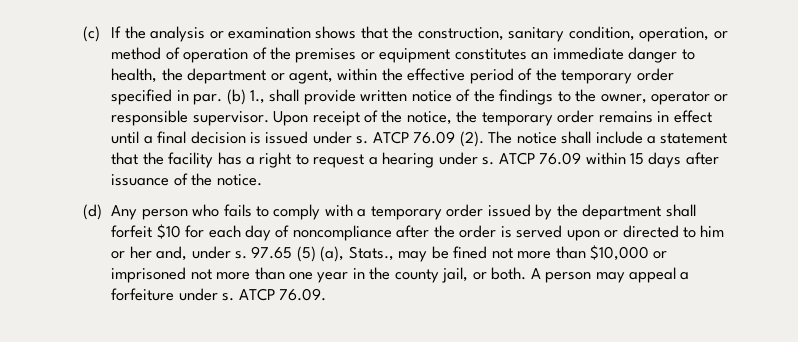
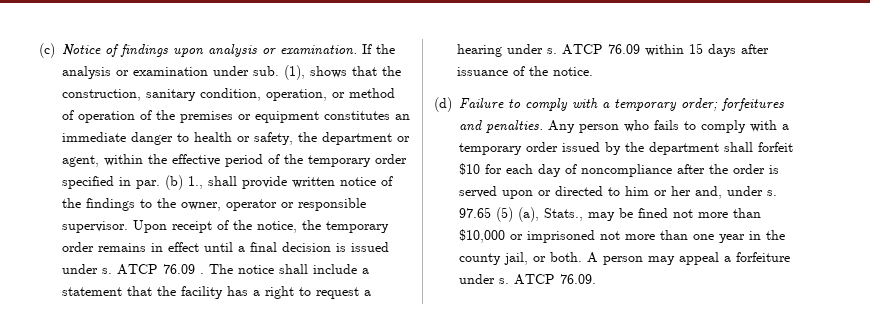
- (c) If the analysis or examination shows that the construction, sanitary condition, operation, or method of operation of the premises or equipment constitutes an immediate danger to health, the department or agent, within the effective period of the temporary order specified in par.
+ (c) Notice of findings upon analysis or examination. If the analysis or examination under sub. (1), shows that the construction, sanitary condition, operation, or method of operation of the premises or equipment constitutes an immediate danger to health or safety, the department or agent, within the effective period of the temporary order specified in par.
- ATCP 76.09 (2).
+ ATCP 76.09 .
- (d) Any person who fails to comply with a temporary order issued by the department shall forfeit $10 for each day of noncompliance after the order is served upon or directed to him or her and, under s.
+ (d) Failure to comply with a temporary order; forfeitures and penalties. Any person who fails to comply with a temporary order issued by the department shall forfeit $10 for each day of noncompliance after the order is served upon or directed to him or her and, under s.

